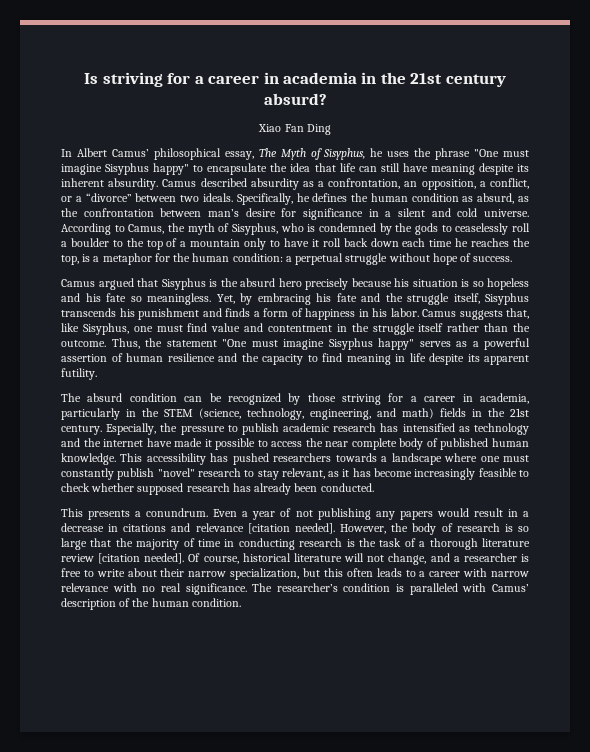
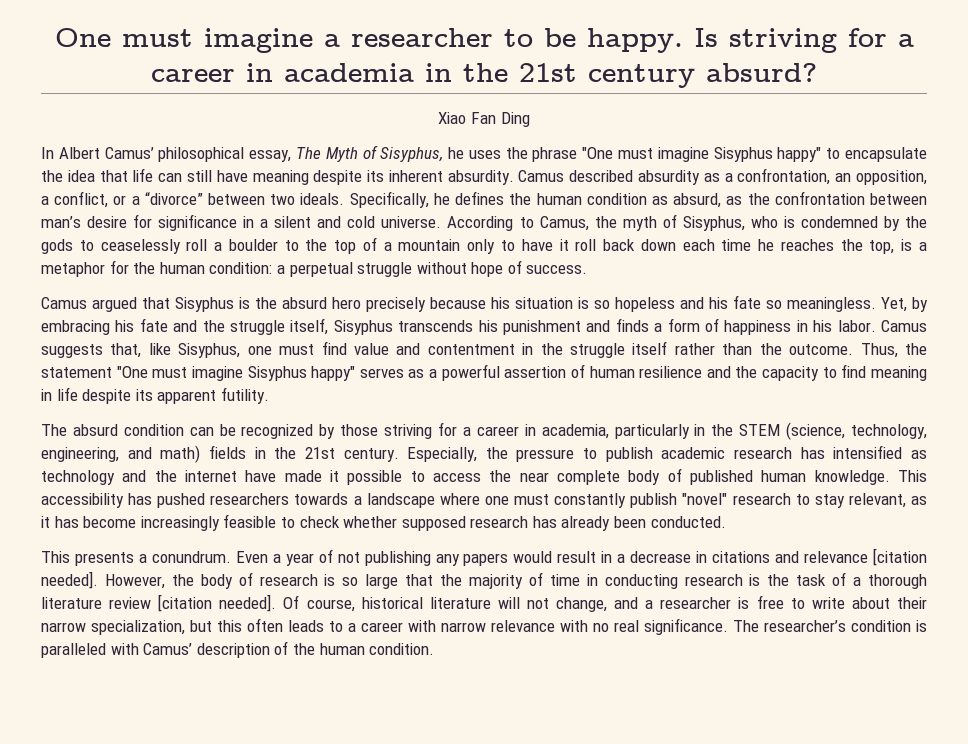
+ One must imagine a researcher to be happy.

